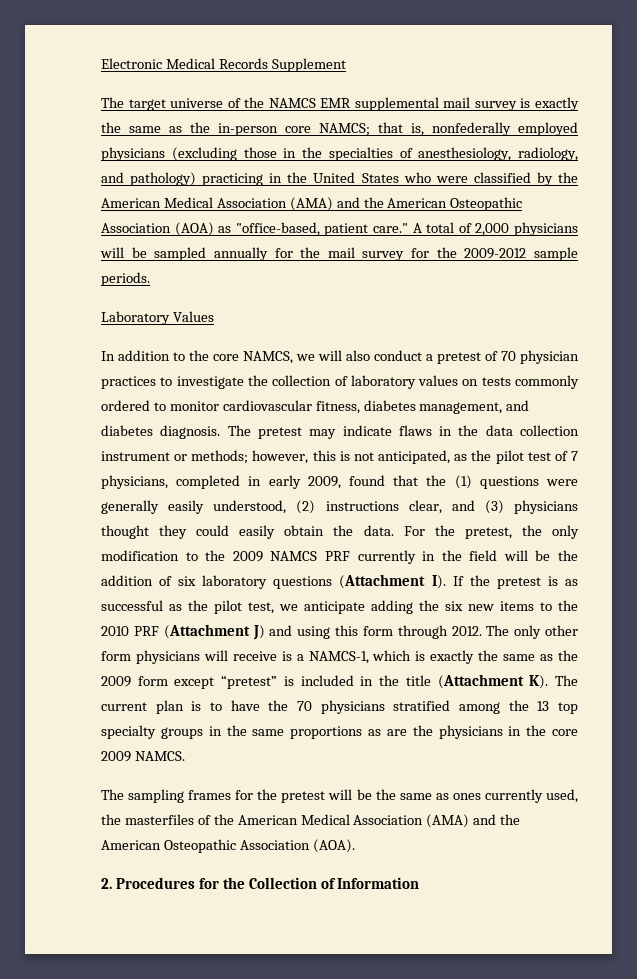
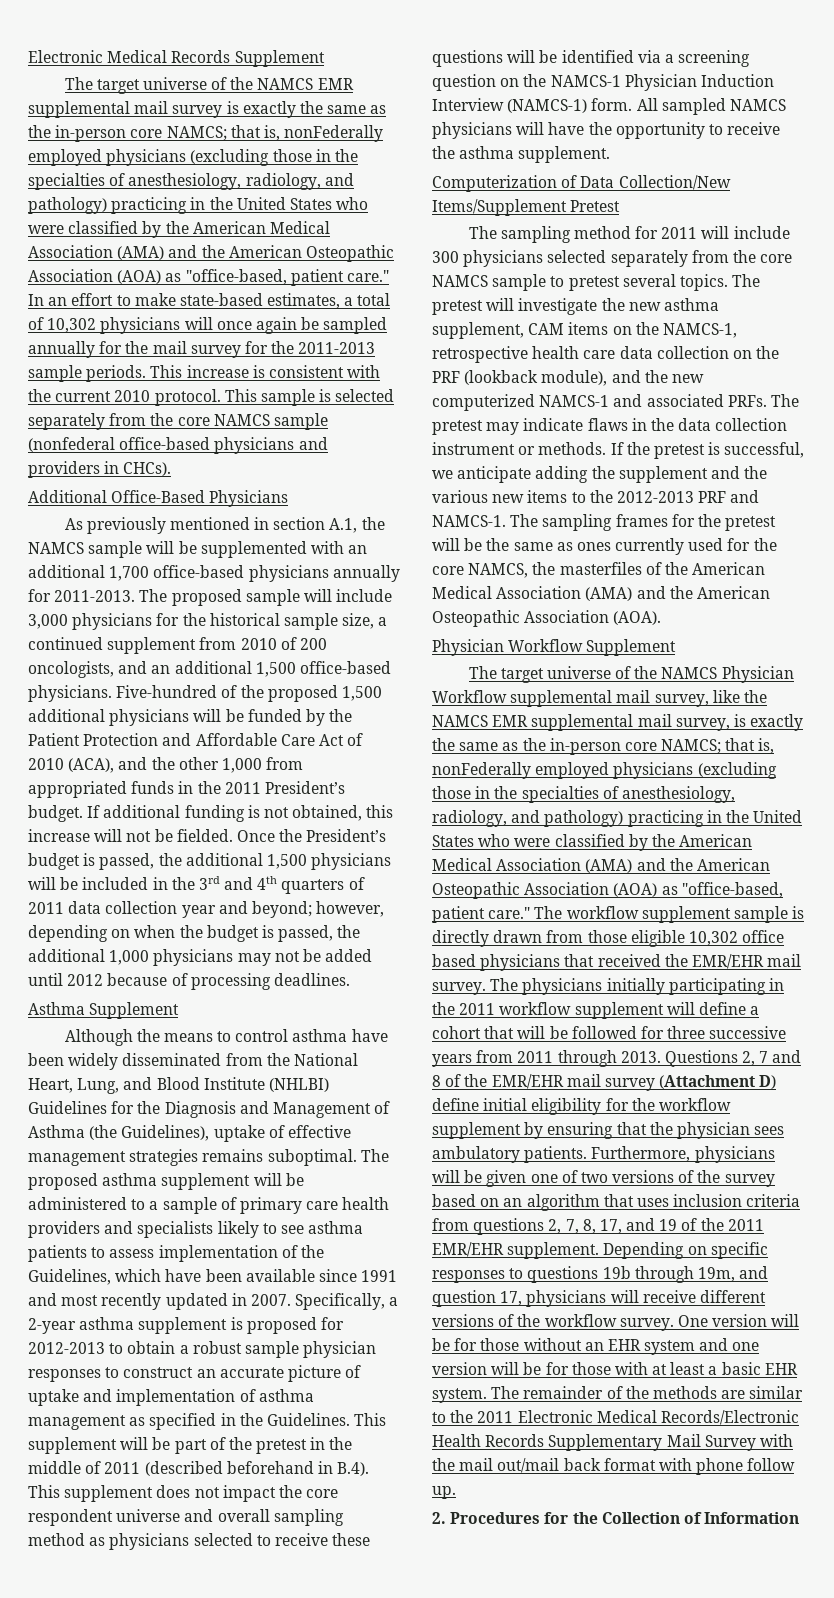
- The target universe of the NAMCS EMR supplemental mail survey is exactly the same as the in-person core NAMCS; that is, nonfederally employed physicians (excluding those in the specialties of anesthesiology, radiology, and pathology) practicing in the United States who were classified by the American Medical Association (AMA) and the American Osteopathic Association (AOA) as "office-based, patient care."
+ The target universe of the NAMCS EMR supplemental mail survey is exactly the same as the in-person core NAMCS; that is, nonFederally employed physicians (excluding those in the specialties of anesthesiology, radiology, and pathology) practicing in the United States who were classified by the American Medical Association (AMA) and the American Osteopathic Association (AOA) as "office-based, patient care."
- A total of 2,000 physicians will be sampled annually for the mail survey for the 2009-2012 sample periods.
- Laboratory Values
- In addition to the core NAMCS, we will also conduct a pretest of 70 physician practices to investigate the collection of laboratory values on tests commonly ordered to monitor cardiovascular fitness, diabetes management, and diabetes diagnosis.
+ In an effort to make state-based estimates, a total of 10,302 physicians will once again be sampled annually for the mail survey for the 2011-2013 sample periods. This increase is consistent with the current 2010 protocol. This sample is selected separately from the core NAMCS sample (nonfederal office-based physicians and providers in CHCs).
+ Additional Office-Based Physicians
+ As previously mentioned in section A.1, the NAMCS sample will be supplemented with an additional 1,700 office-based physicians annually for 2011-2013. The proposed sample will include 3,000 physicians for the historical sample size, a continued supplement from 2010 of 200 oncologists, and an additional 1,500 office-based physicians. Five-hundred of the proposed 1,500 additional physicians will be funded by the Patient Protection and Affordable Care Act of 2010 (ACA), and the other 1,000 from appropriated funds in the 2011 President’s budget. If additional funding is not obtained, this increase will not be fielded. Once the President’s budget is passed, the additional 1,500 physicians will be included in the 3rd and 4th quarters of 2011 data collection year and beyond; however, depending on when the budget is passed, the additional 1,000 physicians may not be added until 2012 because of processing deadlines.
+ Asthma Supplement
+ Although the means to control asthma have been widely disseminated from the National Heart, Lung, and Blood Institute (NHLBI) Guidelines for the Diagnosis and Management of Asthma (the Guidelines), uptake of effective management strategies remains suboptimal. The proposed asthma supplement will be administered to a sample of primary care health providers and specialists likely to see asthma patients to assess implementation of the Guidelines, which have been available since 1991 and most recently updated in 2007. Specifically, a 2-year asthma supplement is proposed for 2012-2013 to obtain a robust sample physician responses to construct an accurate picture of uptake and implementation of asthma management as specified in the Guidelines. This supplement will be part of the pretest in the middle of 2011 (described beforehand in B.4). This supplement does not impact the core respondent universe and overall sampling method as physicians selected to receive these questions will be identified via a screening question on the NAMCS-1 Physician Induction Interview (NAMCS-1) form. All sampled NAMCS physicians will have the opportunity to receive the asthma supplement.
+ Computerization of Data Collection/New Items/Supplement Pretest
+ The sampling method for 2011 will include 300 physicians selected separately from the core NAMCS sample to pretest several topics. The pretest will investigate the new asthma supplement, CAM items on the NAMCS-1, retrospective health care data collection on the PRF (lookback module), and the new computerized NAMCS-1 and associated PRFs.
- The pretest may indicate flaws in the data collection instrument or methods; however, this is not anticipated, as the pilot test of 7 physicians, completed in early 2009, found that the (1) questions were generally easily understood, (2) instructions clear, and (3) physicians thought they could easily obtain the data. For the pretest, the only modification to the 2009 NAMCS PRF currently in the field will be the addition of six laboratory questions (Attachment I). If the pretest is as successful as the pilot test, we anticipate adding the six new items to the 2010 PRF (Attachment J) and using this form through 2012. The only other form physicians will receive is a NAMCS-1, which is exactly the same as the 2009 form except “pretest” is included in the title (Attachment K). The current plan is to have the 70 physicians stratified among the 13 top specialty groups in the same proportions as are the physicians in the core 2009 NAMCS.
- The sampling frames for the pretest will be the same as ones currently used, the masterfiles of the American Medical Association (AMA) and the American Osteopathic Association (AOA).
+ The pretest may indicate flaws in the data collection instrument or methods. If the pretest is successful, we anticipate adding the supplement and the various new items to the 2012-2013 PRF and NAMCS-1. The sampling frames for the pretest will be the same as ones currently used for the core NAMCS, the masterfiles of the American Medical Association (AMA) and the American Osteopathic Association (AOA).
+ Physician Workflow Supplement
+ The target universe of the NAMCS Physician Workflow supplemental mail survey, like the NAMCS EMR supplemental mail survey, is exactly the same as the in-person core NAMCS; that is, nonFederally employed physicians (excluding those in the specialties of anesthesiology, radiology, and pathology) practicing in the United States who were classified by the American Medical Association (AMA) and the American Osteopathic Association (AOA) as "office-based, patient care." The workflow supplement sample is directly drawn from those eligible 10,302 office based physicians that received the EMR/EHR mail survey. The physicians initially participating in the 2011 workflow supplement will define a cohort that will be followed for three successive years from 2011 through 2013. Questions 2, 7 and 8 of the EMR/EHR mail survey (Attachment D) define initial eligibility for the workflow supplement by ensuring that the physician sees ambulatory patients. Furthermore, physicians will be given one of two versions of the survey based on an algorithm that uses inclusion criteria from questions 2, 7, 8, 17, and 19 of the 2011 EMR/EHR supplement. Depending on specific responses to questions 19b through 19m, and question 17, physicians will receive different versions of the workflow survey. One version will be for those without an EHR system and one version will be for those with at least a basic EHR system. The remainder of the methods are similar to the 2011 Electronic Medical Records/Electronic Health Records Supplementary Mail Survey with the mail out/mail back format with phone follow up.

